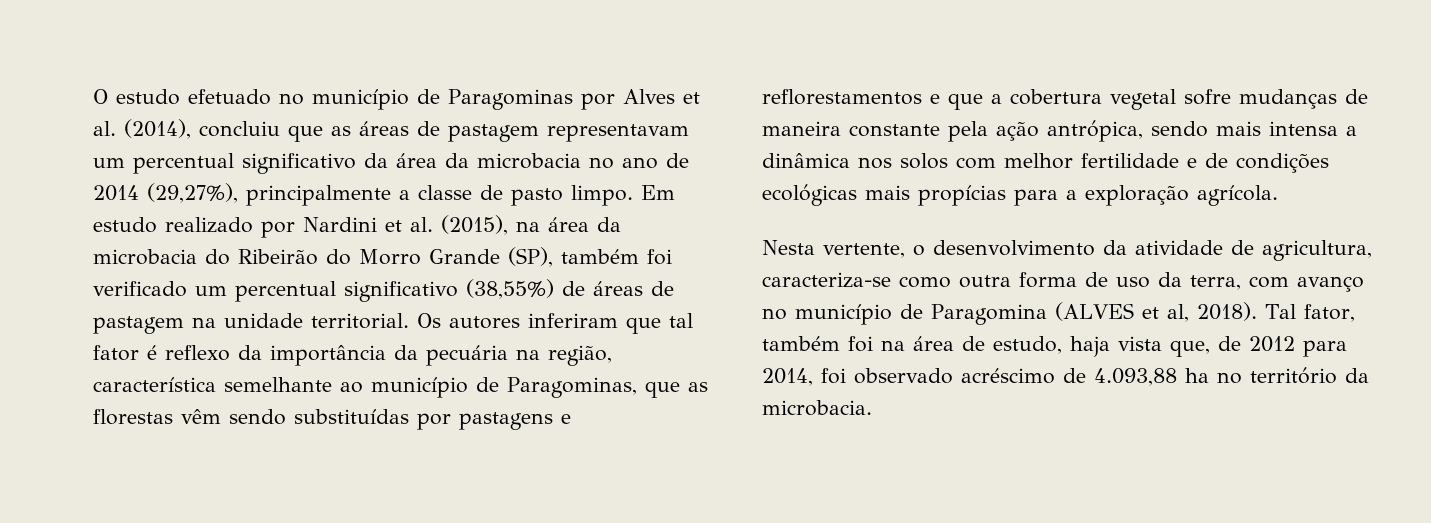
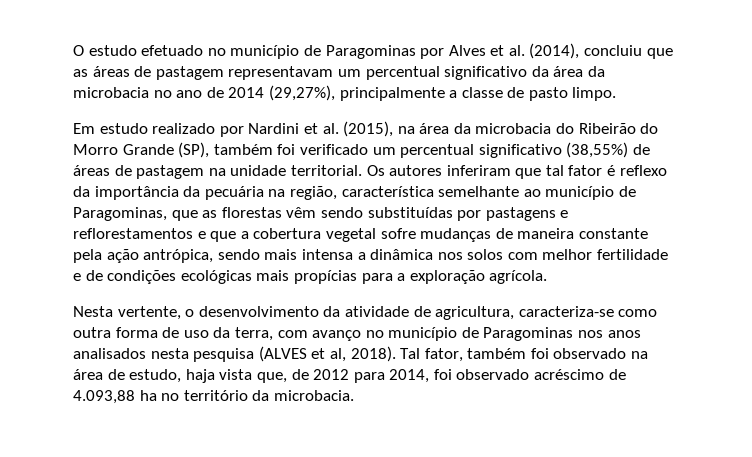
- O estudo efetuado no município de Paragominas por Alves et al. (2014), concluiu que as áreas de pastagem representavam um percentual significativo da área da microbacia no ano de 2014 (29,27%), principalmente a classe de pasto limpo. Em estudo realizado por Nardini et al. (2015), na área da microbacia do Ribeirão do Morro Grande (SP), também foi verificado um percentual significativo (38,55%) de áreas de pastagem na unidade territorial.
+ O estudo efetuado no município de Paragominas por Alves et al. (2014), concluiu que as áreas de pastagem representavam um percentual significativo da área da microbacia no ano de 2014 (29,27%), principalmente a classe de pasto limpo.
+ Em estudo realizado por Nardini et al. (2015), na área da microbacia do Ribeirão do Morro Grande (SP), também foi verificado um percentual significativo (38,55%) de áreas de pastagem na unidade territorial.
- Nesta vertente, o desenvolvimento da atividade de agricultura, caracteriza-se como outra forma de uso da terra, com avanço no município de Paragomina (ALVES et al, 2018).
+ Nesta vertente, o desenvolvimento da atividade de agricultura, caracteriza-se como outra forma de uso da terra, com avanço no município de Paragominas nos anos analisados nesta pesquisa (ALVES et al, 2018).
- Tal fator, também foi na área de estudo, haja vista que, de 2012 para 2014, foi observado acréscimo de 4.093,88 ha no território da microbacia.
+ Tal fator, também foi observado na área de estudo, haja vista que, de 2012 para 2014, foi observado acréscimo de 4.093,88 ha no território da microbacia.

